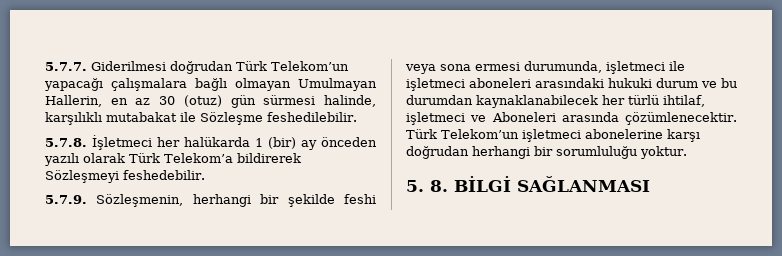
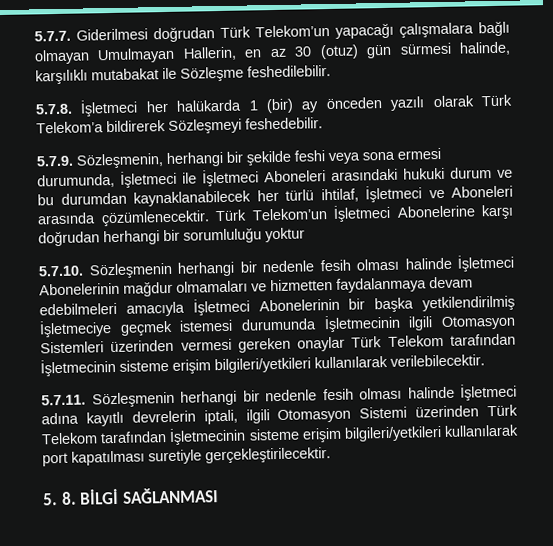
- 5.7.9. Sözleşmenin, herhangi bir şekilde feshi veya sona ermesi durumunda, işletmeci ile işletmeci aboneleri arasındaki hukuki durum ve bu durumdan kaynaklanabilecek her türlü ihtilaf, işletmeci ve Aboneleri arasında çözümlenecektir.
+ 5.7.9. Sözleşmenin, herhangi bir şekilde feshi veya sona ermesi durumunda, İşletmeci ile İşletmeci Aboneleri arasındaki hukuki durum ve bu durumdan kaynaklanabilecek her türlü ihtilaf, İşletmeci ve Aboneleri arasında çözümlenecektir.
- Türk Telekom’un işletmeci abonelerine karşı doğrudan herhangi bir sorumluluğu yoktur.
+ Türk Telekom’un İşletmeci Abonelerine karşı doğrudan herhangi bir sorumluluğu yoktur
+ 5.7.10. Sözleşmenin herhangi bir nedenle fesih olması halinde İşletmeci Abonelerinin mağdur olmamaları ve hizmetten faydalanmaya devam edebilmeleri amacıyla İşletmeci Abonelerinin bir başka yetkilendirilmiş İşletmeciye geçmek istemesi durumunda İşletmecinin ilgili Otomasyon Sistemleri üzerinden vermesi gereken onaylar Türk Telekom tarafından İşletmecinin sisteme erişim bilgileri/yetkileri kullanılarak verilebilecektir.
+ 5.7.11. Sözleşmenin herhangi bir nedenle fesih olması halinde İşletmeci adına kayıtlı devrelerin iptali, ilgili Otomasyon Sistemi üzerinden Türk Telekom tarafından İşletmecinin sisteme erişim bilgileri/yetkileri kullanılarak port kapatılması suretiyle gerçekleştirilecektir.

